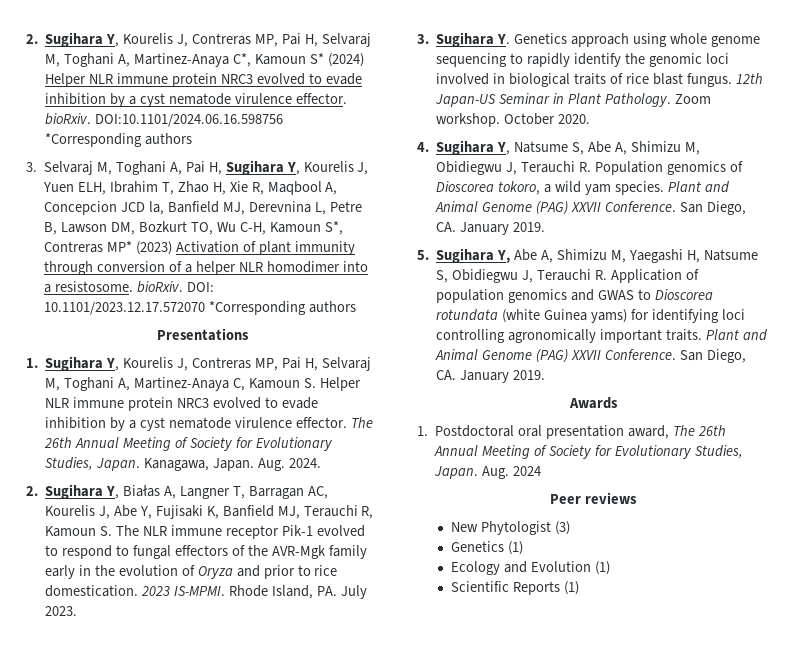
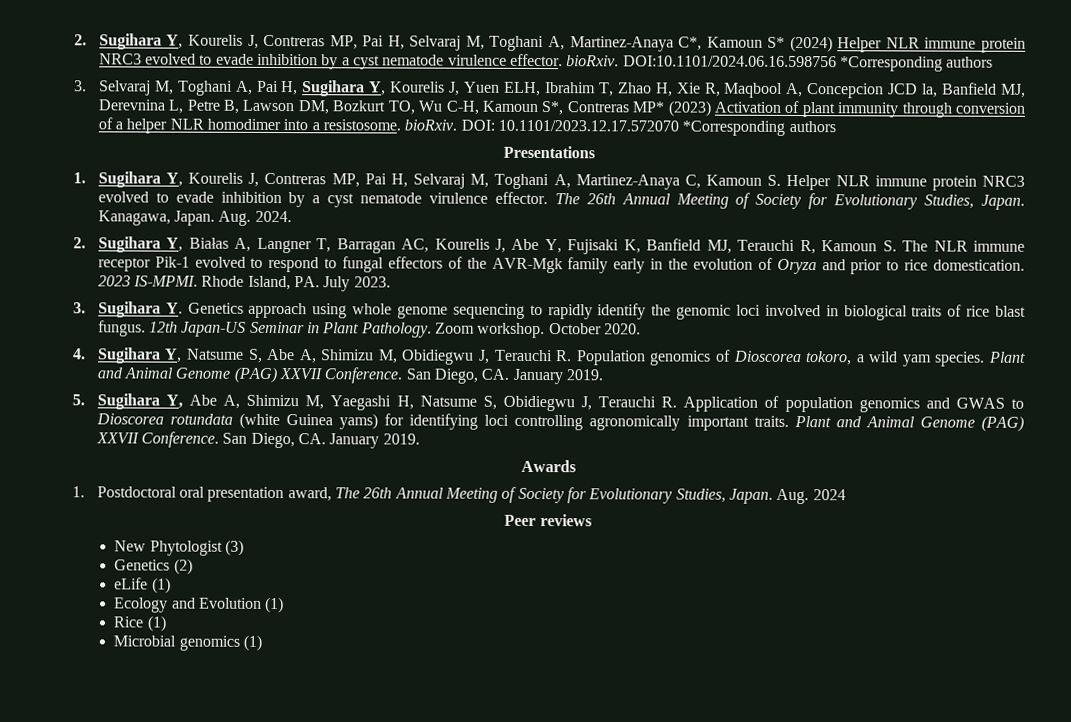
- Genetics (1)
+ Genetics (2)
+ eLife (1)
- Scientific Reports (1)
+ Rice (1)
+ Microbial genomics (1)

